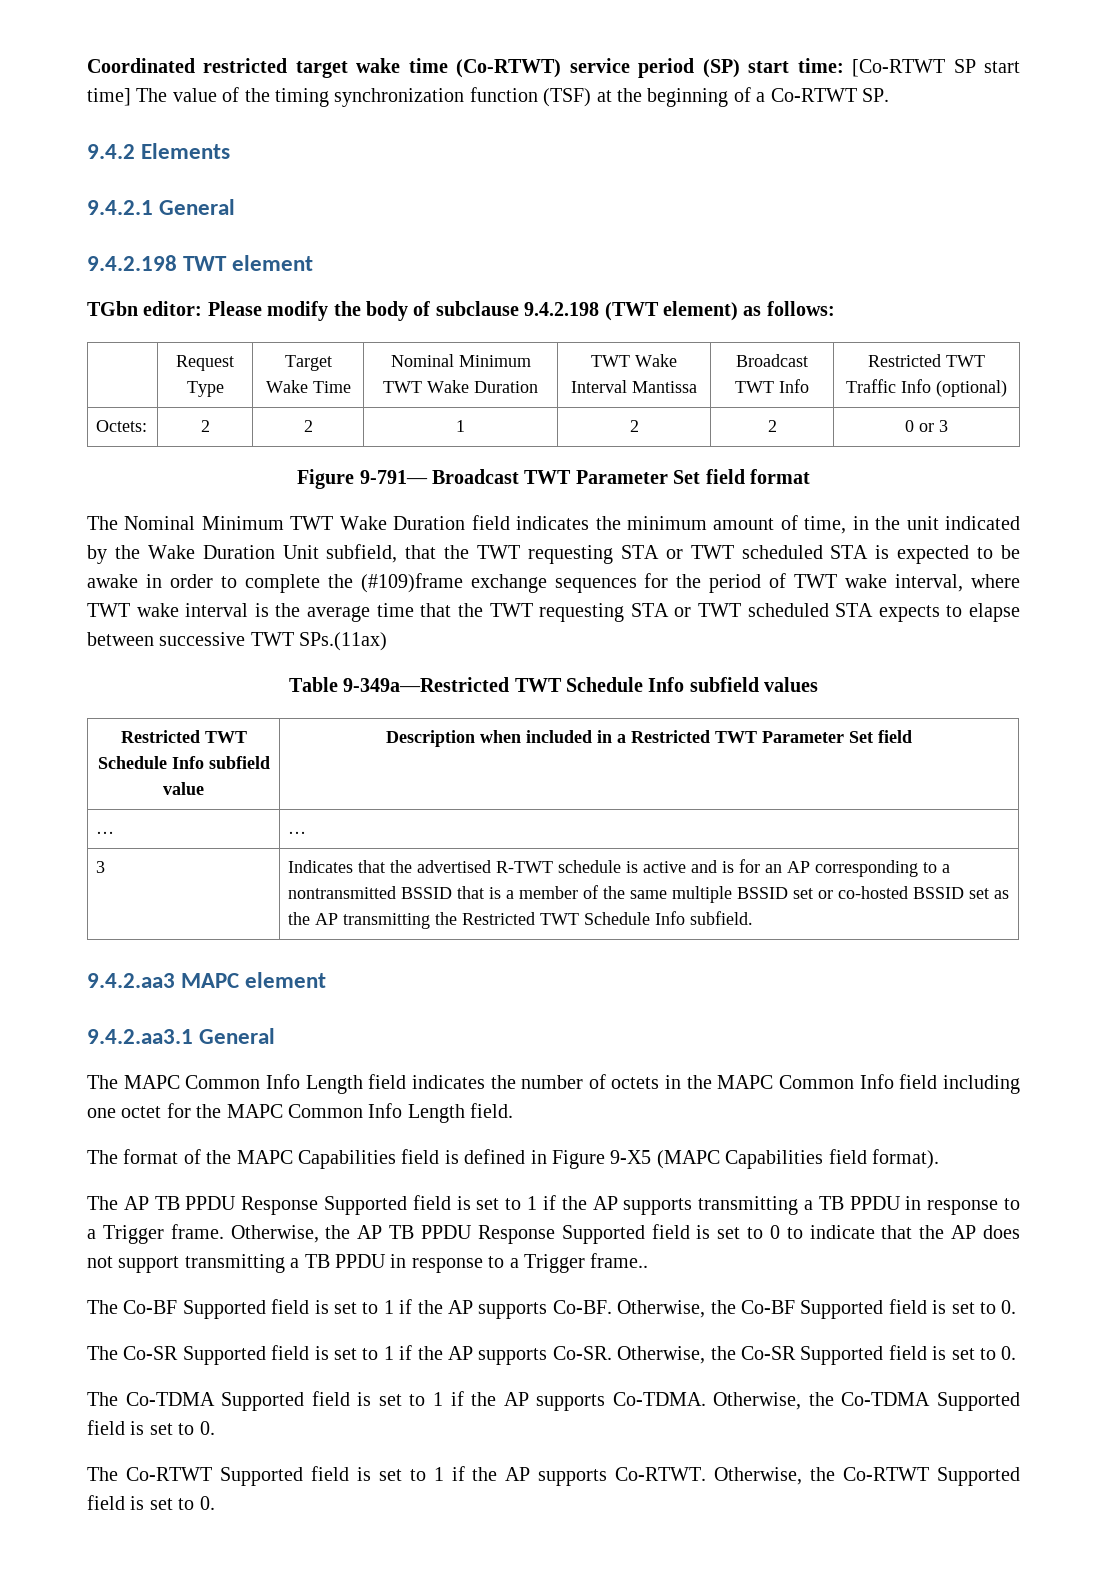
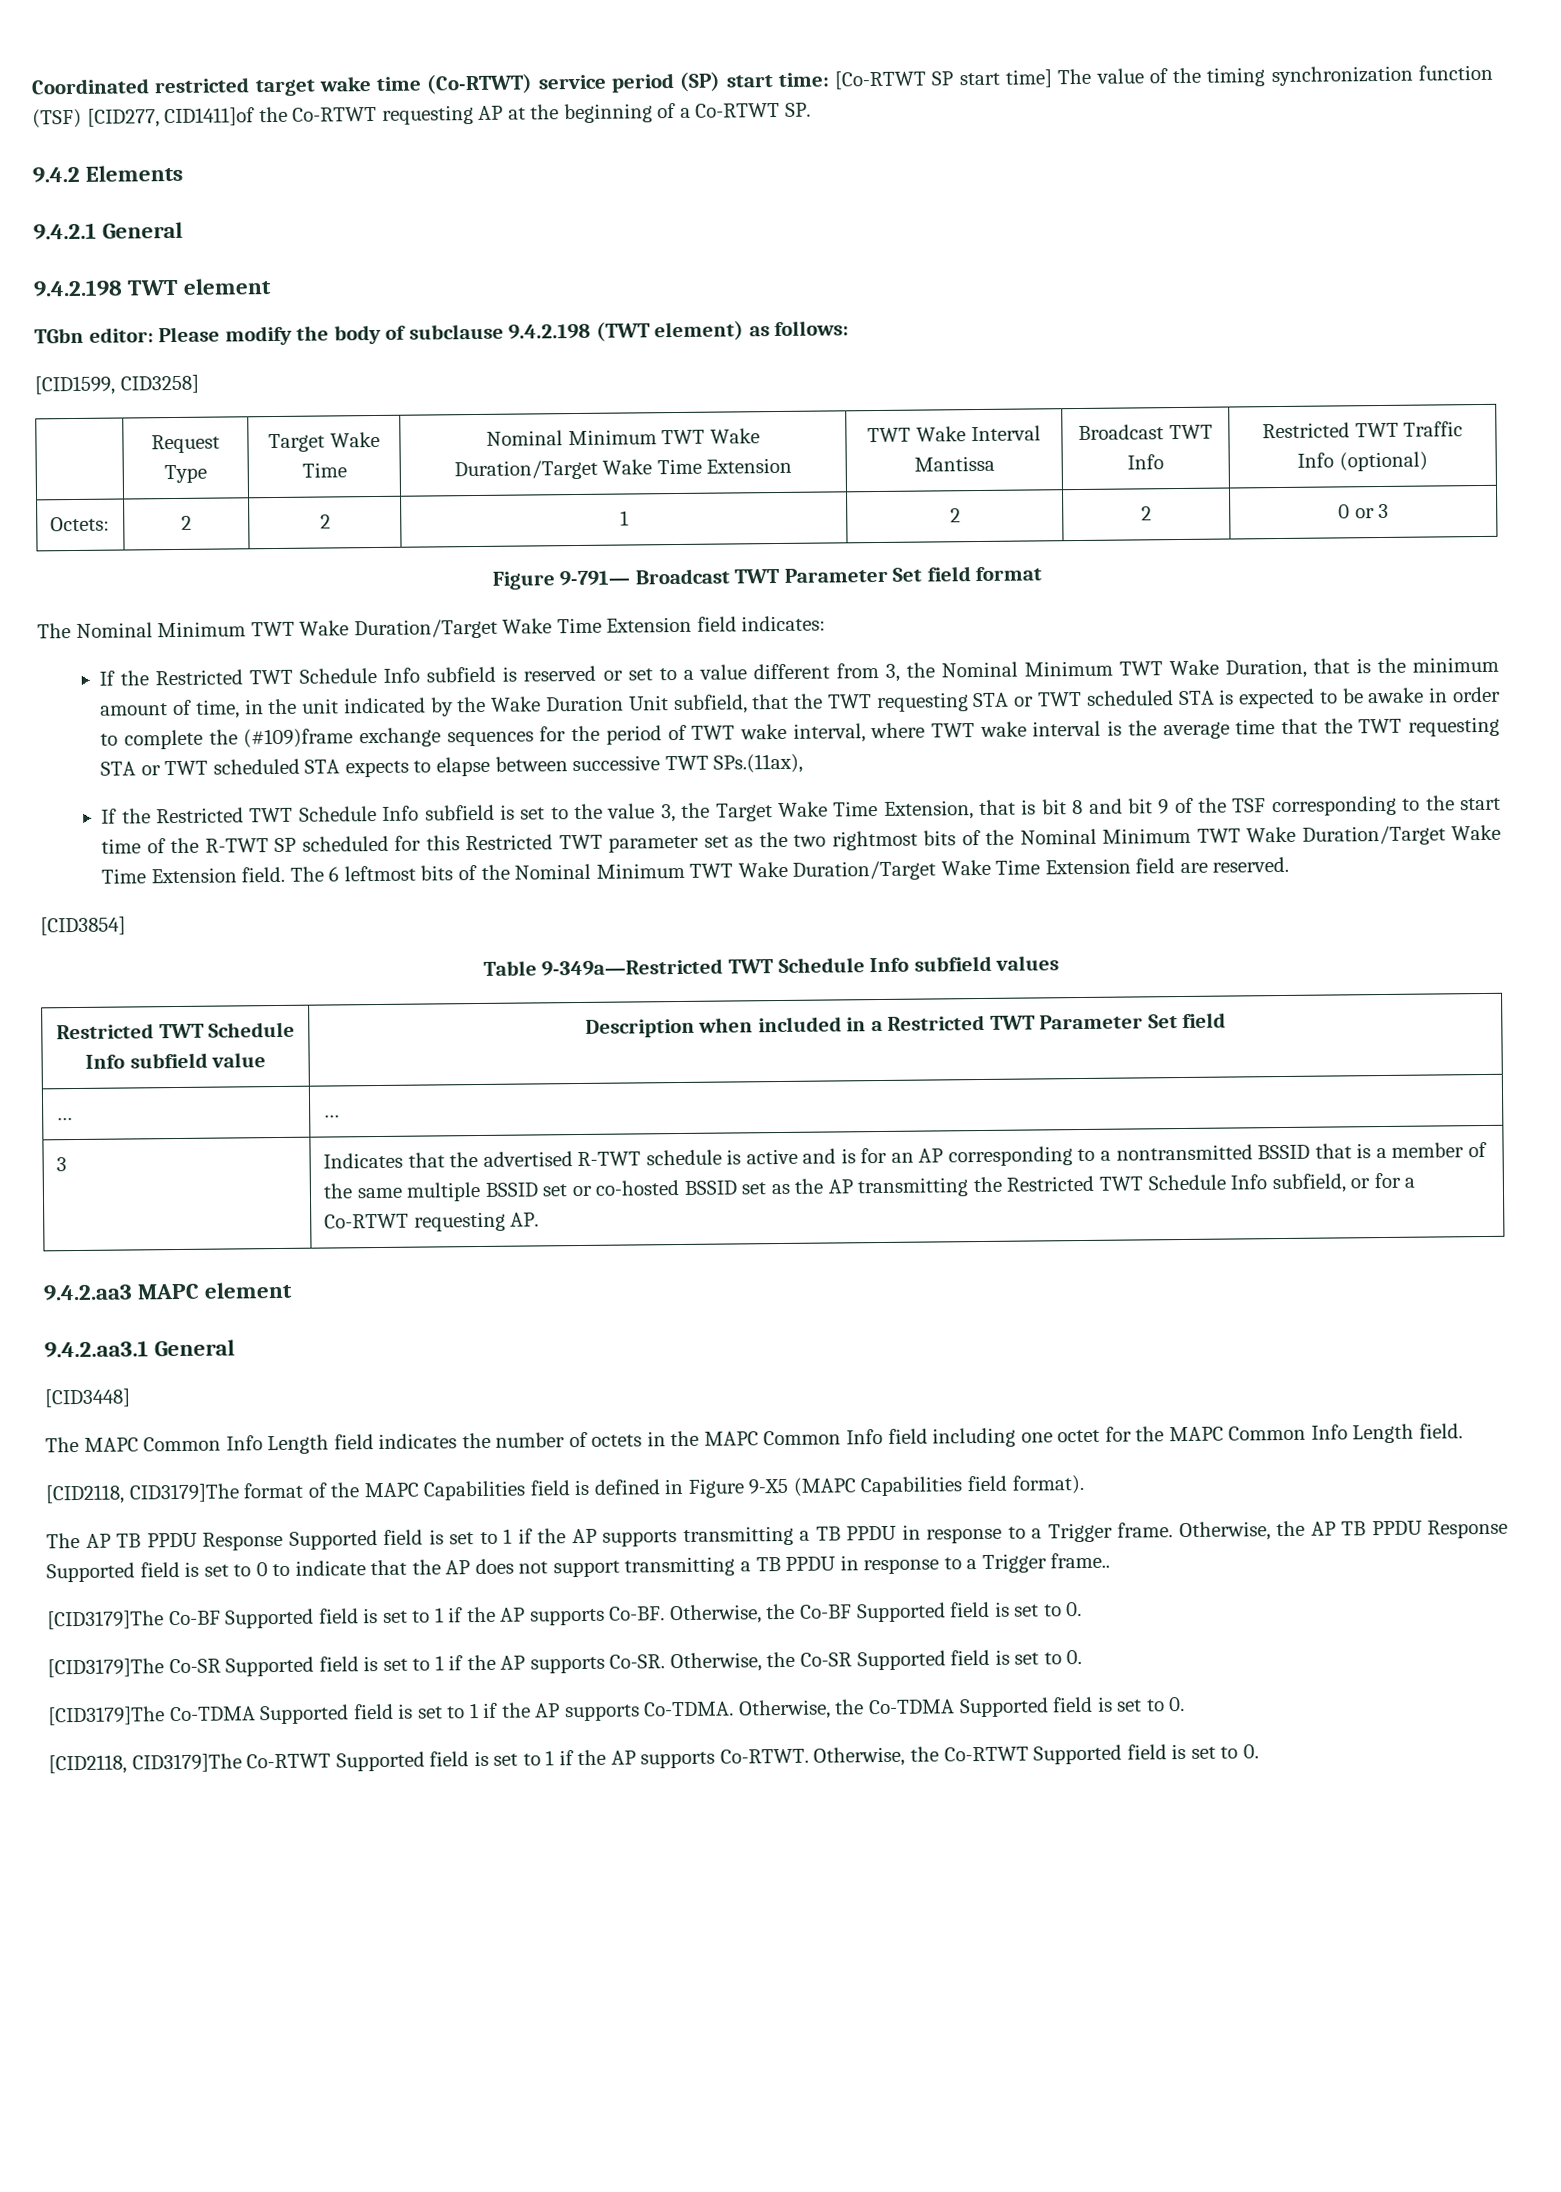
- Coordinated restricted target wake time (Co-RTWT) service period (SP) start time: [Co-RTWT SP start time] The value of the timing synchronization function (TSF) at the beginning of a Co-RTWT SP.
+ Coordinated restricted target wake time (Co-RTWT) service period (SP) start time: [Co-RTWT SP start time] The value of the timing synchronization function (TSF) [CID277, CID1411]of the Co-RTWT requesting AP at the beginning of a Co-RTWT SP.
+ [CID1599, CID3258]
- | Request Type | Target Wake Time | Nominal Minimum TWT Wake Duration | TWT Wake Interval Mantissa | Broadcast TWT Info | Restricted TWT Traffic Info (optional)
+ | Request Type | Target Wake Time | Nominal Minimum TWT Wake Duration/Target Wake Time Extension | TWT Wake Interval Mantissa | Broadcast TWT Info | Restricted TWT Traffic Info (optional)
- The Nominal Minimum TWT Wake Duration field indicates the minimum amount of time, in the unit indicated by the Wake Duration Unit subfield, that the TWT requesting STA or TWT scheduled STA is expected to be awake in order to complete the (#109)frame exchange sequences for the period of TWT wake interval, where TWT wake interval is the average time that the TWT requesting STA or TWT scheduled STA expects to elapse between successive TWT SPs.(11ax)
+ The Nominal Minimum TWT Wake Duration/Target Wake Time Extension field indicates:
+ If the Restricted TWT Schedule Info subfield is reserved or set to a value different from 3, the Nominal Minimum TWT Wake Duration, that is the minimum amount of time, in the unit indicated by the Wake Duration Unit subfield, that the TWT requesting STA or TWT scheduled STA is expected to be awake in order to complete the (#109)frame exchange sequences for the period of TWT wake interval, where TWT wake interval is the average time that the TWT requesting STA or TWT scheduled STA expects to elapse between successive TWT SPs.(11ax),
+ If the Restricted TWT Schedule Info subfield is set to the value 3, the Target Wake Time Extension, that is bit 8 and bit 9 of the TSF corresponding to the start time of the R-TWT SP scheduled for this Restricted TWT parameter set as the two rightmost bits of the Nominal Minimum TWT Wake Duration/Target Wake Time Extension field. The 6 leftmost bits of the Nominal Minimum TWT Wake Duration/Target Wake Time Extension field are reserved.
+ [CID3854]
- Indicates that the advertised R-TWT schedule is active and is for an AP corresponding to a nontransmitted BSSID that is a member of the same multiple BSSID set or co-hosted BSSID set as the AP transmitting the Restricted TWT Schedule Info subfield.
+ Indicates that the advertised R-TWT schedule is active and is for an AP corresponding to a nontransmitted BSSID that is a member of the same multiple BSSID set or co-hosted BSSID set as the AP transmitting the Restricted TWT Schedule Info subfield, or for a Co-RTWT requesting AP.
+ [CID3448]
- The format of the MAPC Capabilities field is defined in Figure 9-X5 (MAPC Capabilities field format).
+ [CID2118, CID3179]The format of the MAPC Capabilities field is defined in Figure 9-X5 (MAPC Capabilities field format).
- The Co-BF Supported field is set to 1 if the AP supports Co-BF.
+ [CID3179]The Co-BF Supported field is set to 1 if the AP supports Co-BF.
- The Co-SR Supported field is set to 1 if the AP supports Co-SR.
+ [CID3179]The Co-SR Supported field is set to 1 if the AP supports Co-SR.
- The Co-TDMA Supported field is set to 1 if the AP supports Co-TDMA.
+ [CID3179]The Co-TDMA Supported field is set to 1 if the AP supports Co-TDMA.
- The Co-RTWT Supported field is set to 1 if the AP supports Co-RTWT.
+ [CID2118, CID3179]The Co-RTWT Supported field is set to 1 if the AP supports Co-RTWT.

